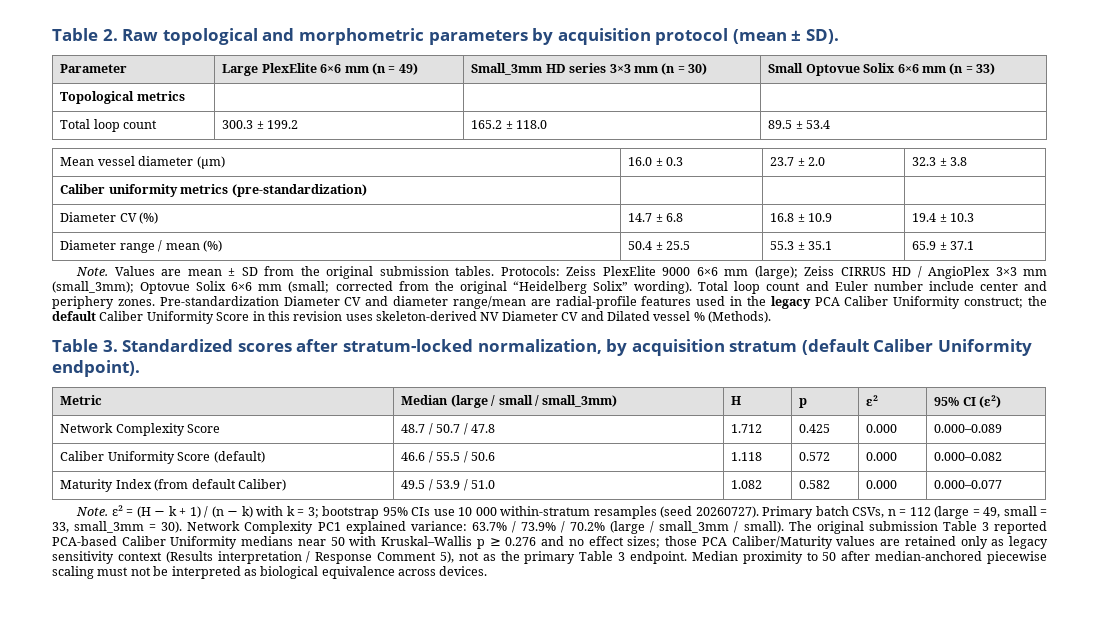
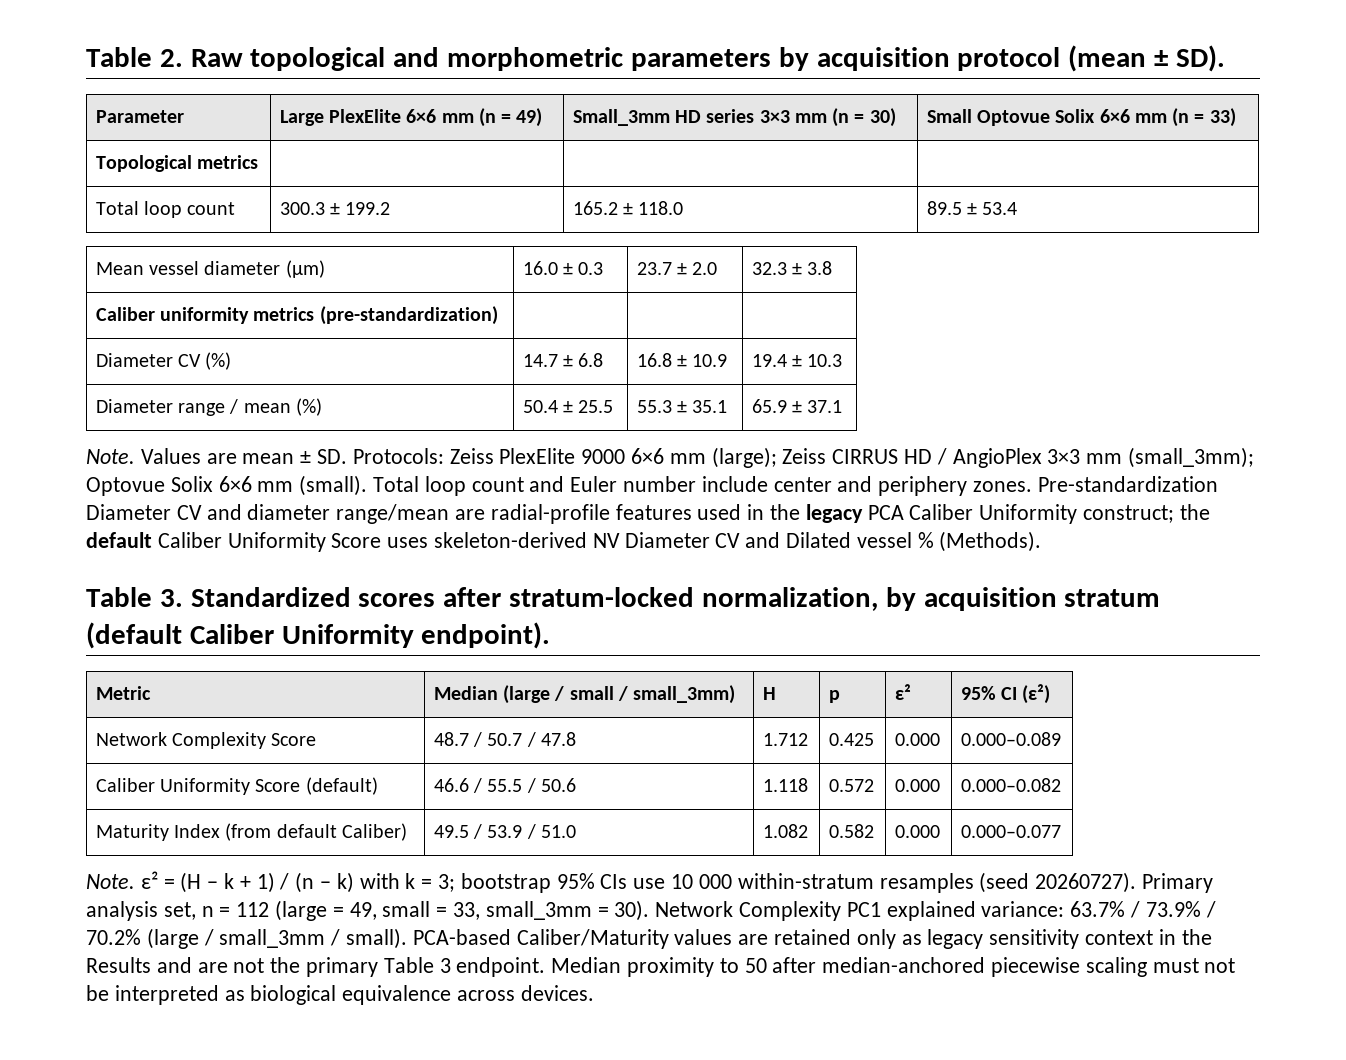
- Values are mean ± SD from the original submission tables. Protocols: Zeiss PlexElite 9000 6×6 mm (large); Zeiss CIRRUS HD / AngioPlex 3×3 mm (small_3mm); Optovue Solix 6×6 mm (small; corrected from the original “Heidelberg Solix” wording).
+ Values are mean ± SD. Protocols: Zeiss PlexElite 9000 6×6 mm (large); Zeiss CIRRUS HD / AngioPlex 3×3 mm (small_3mm); Optovue Solix 6×6 mm (small).
- Pre-standardization Diameter CV and diameter range/mean are radial-profile features used in the legacy PCA Caliber Uniformity construct; the default Caliber Uniformity Score in this revision uses skeleton-derived NV Diameter CV and Dilated vessel % (Methods).
+ Pre-standardization Diameter CV and diameter range/mean are radial-profile features used in the legacy PCA Caliber Uniformity construct; the default Caliber Uniformity Score uses skeleton-derived NV Diameter CV and Dilated vessel % (Methods).
- Primary batch CSVs, n = 112 (large = 49, small = 33, small_3mm = 30).
+ Primary analysis set, n = 112 (large = 49, small = 33, small_3mm = 30).
- The original submission Table 3 reported PCA-based Caliber Uniformity medians near 50 with Kruskal–Wallis p ≥ 0.276 and no effect sizes; those PCA Caliber/Maturity values are retained only as legacy sensitivity context (Results interpretation / Response Comment 5), not as the primary Table 3 endpoint.
+ PCA-based Caliber/Maturity values are retained only as legacy sensitivity context in the Results and are not the primary Table 3 endpoint.

